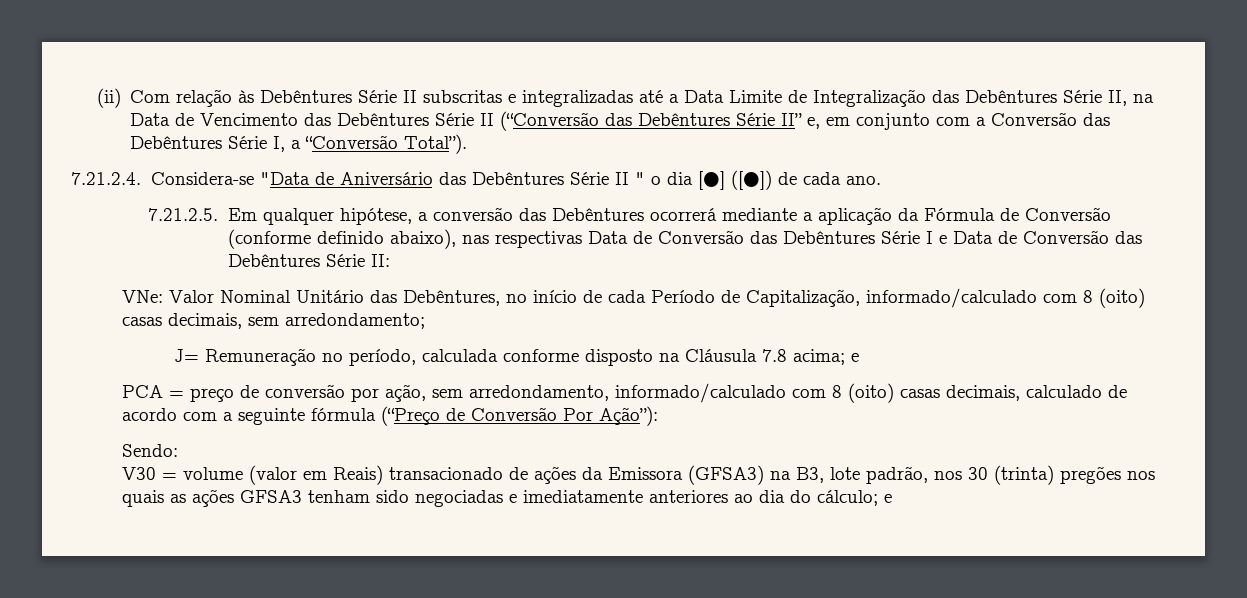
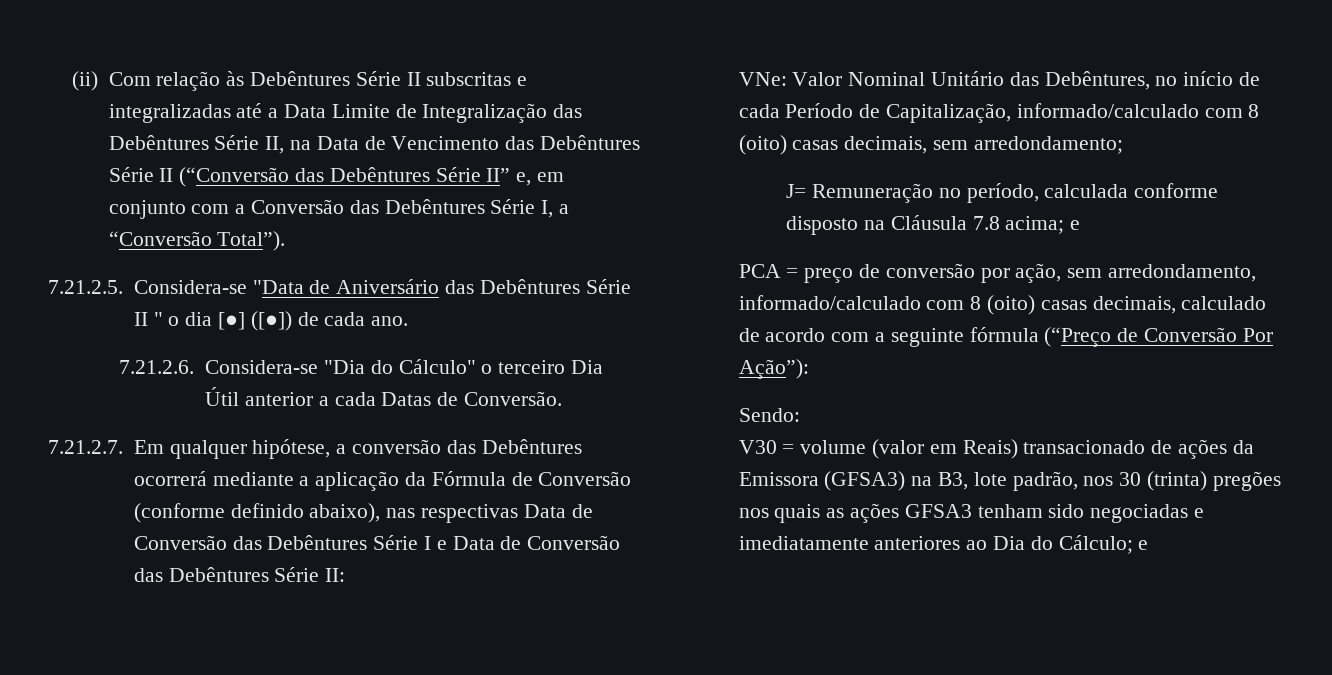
- 7.21.2.4. Considera-se "Data de Aniversário das Debêntures Série II " o dia [●] ([●]) de cada ano.
+ 7.21.2.5. Considera-se "Data de Aniversário das Debêntures Série II " o dia [●] ([●]) de cada ano.
- 7.21.2.5. Em qualquer hipótese, a conversão das Debêntures ocorrerá mediante a aplicação da Fórmula de Conversão (conforme definido abaixo), nas respectivas Data de Conversão das Debêntures Série I e Data de Conversão das Debêntures Série II:
+ 7.21.2.6. Considera-se "Dia do Cálculo" o terceiro Dia Útil anterior a cada Datas de Conversão.
+ 7.21.2.7. Em qualquer hipótese, a conversão das Debêntures ocorrerá mediante a aplicação da Fórmula de Conversão (conforme definido abaixo), nas respectivas Data de Conversão das Debêntures Série I e Data de Conversão das Debêntures Série II:
- V30 = volume (valor em Reais) transacionado de ações da Emissora (GFSA3) na B3, lote padrão, nos 30 (trinta) pregões nos quais as ações GFSA3 tenham sido negociadas e imediatamente anteriores ao dia do cálculo; e
+ V30 = volume (valor em Reais) transacionado de ações da Emissora (GFSA3) na B3, lote padrão, nos 30 (trinta) pregões nos quais as ações GFSA3 tenham sido negociadas e imediatamente anteriores ao Dia do Cálculo; e

